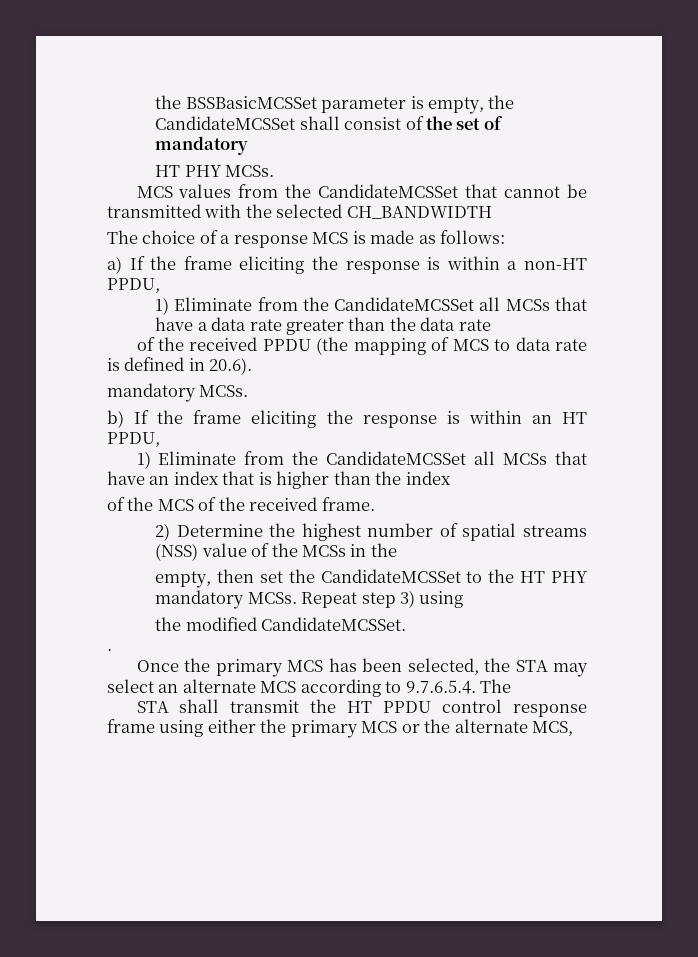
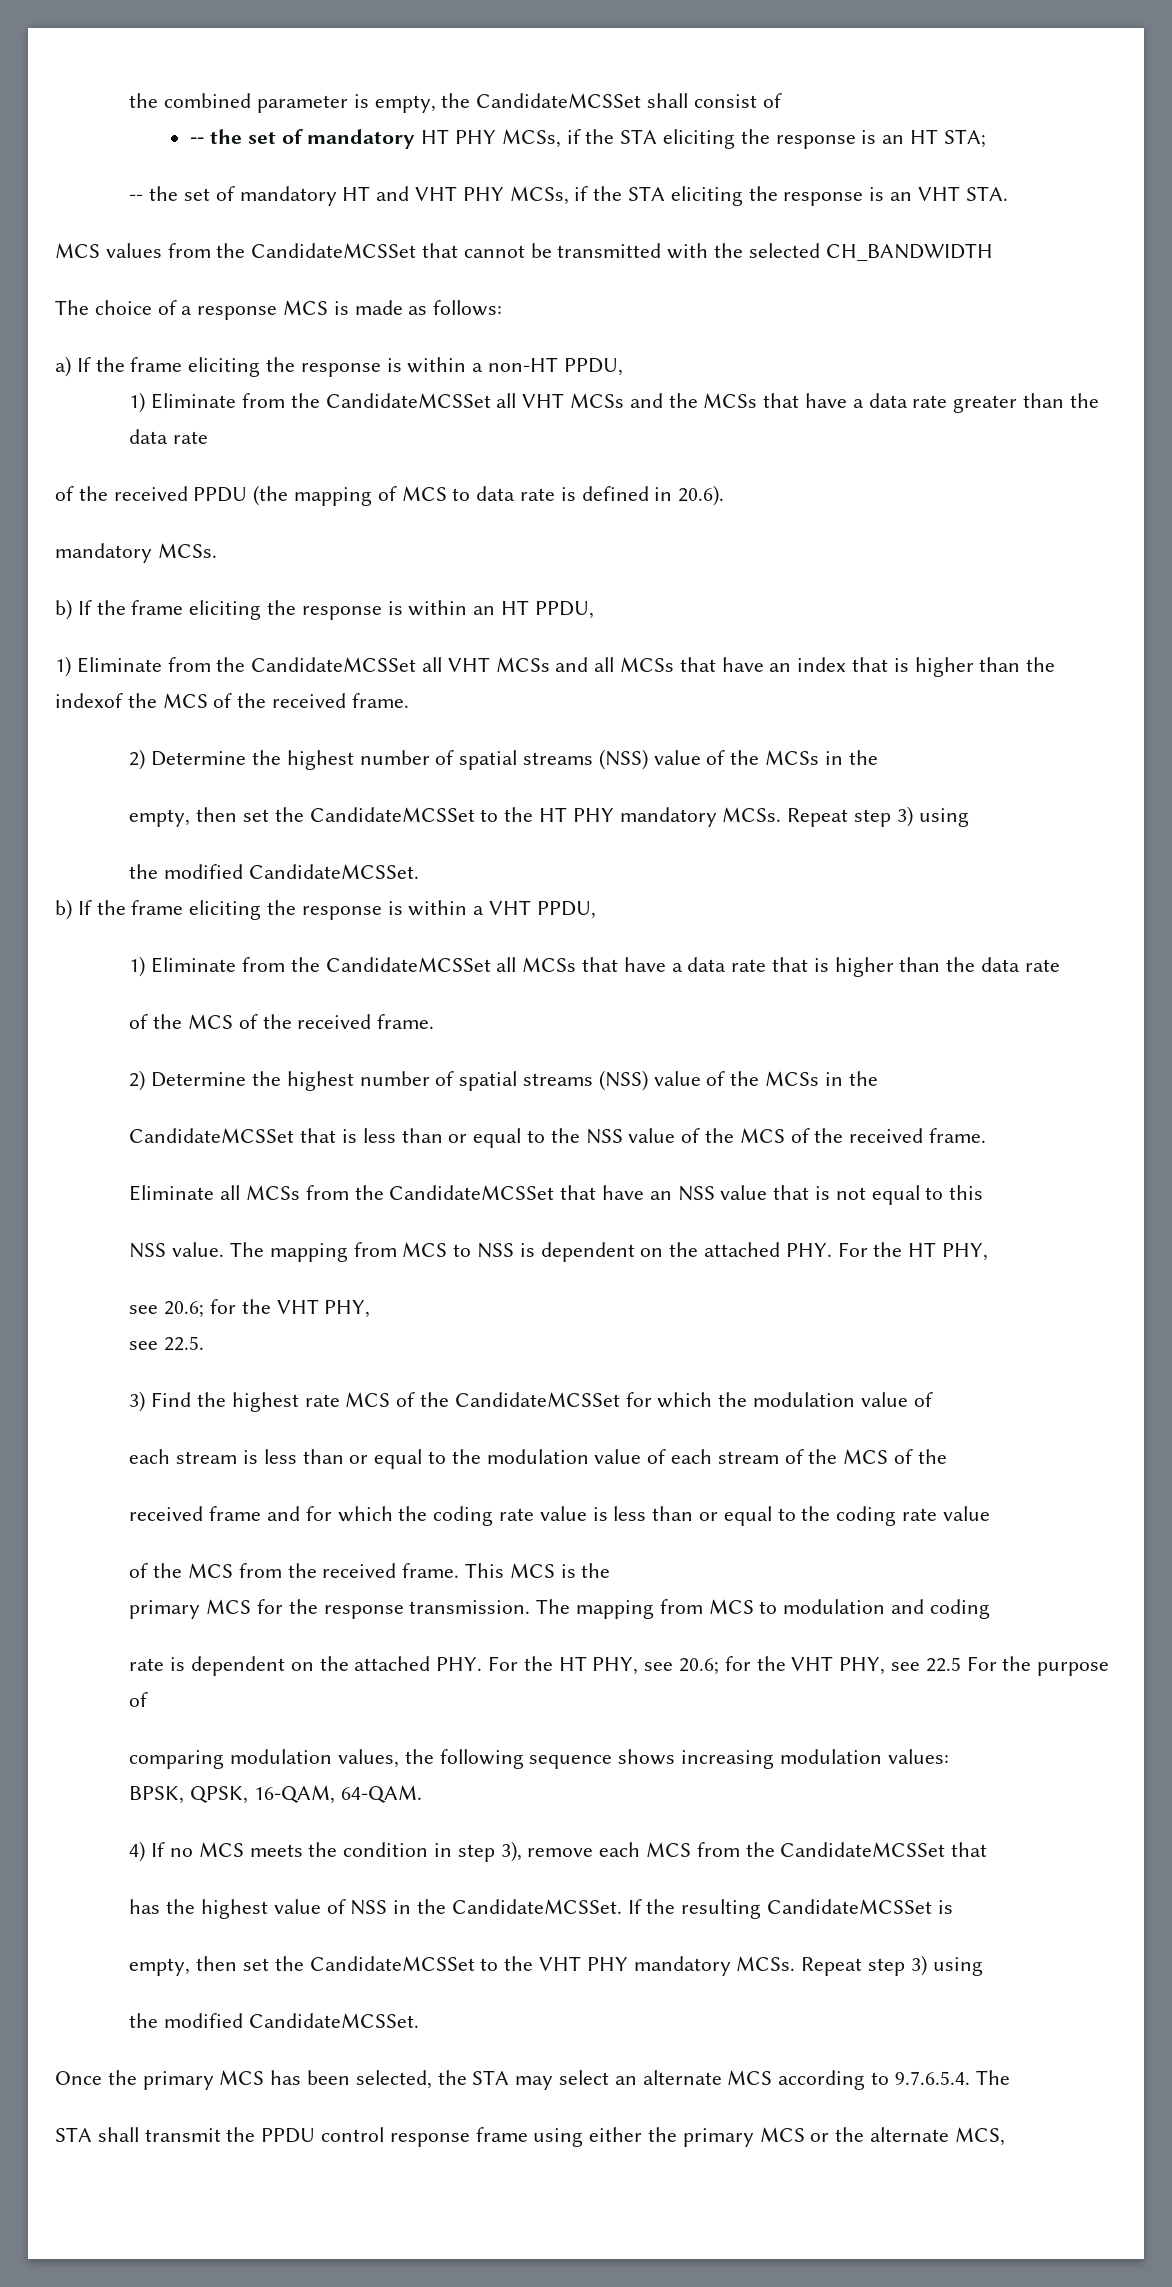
- the BSSBasicMCSSet parameter is empty, the CandidateMCSSet shall consist of the set of mandatory
- HT PHY MCSs.
+ the combined parameter is empty, the CandidateMCSSet shall consist of
+ -- the set of mandatory HT PHY MCSs, if the STA eliciting the response is an HT STA;
+ -- the set of mandatory HT and VHT PHY MCSs, if the STA eliciting the response is an VHT STA.
- 1) Eliminate from the CandidateMCSSet all MCSs that have a data rate greater than the data rate
+ 1) Eliminate from the CandidateMCSSet all VHT MCSs and the MCSs that have a data rate greater than the data rate
- 1) Eliminate from the CandidateMCSSet all MCSs that have an index that is higher than the index
- of the MCS of the received frame.
+ 1) Eliminate from the CandidateMCSSet all VHT MCSs and all MCSs that have an index that is higher than the indexof the MCS of the received frame.
- .
+ b) If the frame eliciting the response is within a VHT PPDU,
+ 1) Eliminate from the CandidateMCSSet all MCSs that have a data rate that is higher than the data rate
+ of the MCS of the received frame.
+ 2) Determine the highest number of spatial streams (NSS) value of the MCSs in the
+ CandidateMCSSet that is less than or equal to the NSS value of the MCS of the received frame.
+ Eliminate all MCSs from the CandidateMCSSet that have an NSS value that is not equal to this
+ NSS value. The mapping from MCS to NSS is dependent on the attached PHY. For the HT PHY,
+ see 20.6; for the VHT PHY,
+ see 22.5.
+ 3) Find the highest rate MCS of the CandidateMCSSet for which the modulation value of
+ each stream is less than or equal to the modulation value of each stream of the MCS of the
+ received frame and for which the coding rate value is less than or equal to the coding rate value
+ of the MCS from the received frame. This MCS is the
+ primary MCS for the response transmission. The mapping from MCS to modulation and coding
+ rate is dependent on the attached PHY. For the HT PHY, see 20.6; for the VHT PHY, see 22.5 For the purpose of
+ comparing modulation values, the following sequence shows increasing modulation values:
+ BPSK, QPSK, 16-QAM, 64-QAM.
+ 4) If no MCS meets the condition in step 3), remove each MCS from the CandidateMCSSet that
+ has the highest value of NSS in the CandidateMCSSet. If the resulting CandidateMCSSet is
+ empty, then set the CandidateMCSSet to the VHT PHY mandatory MCSs. Repeat step 3) using
+ the modified CandidateMCSSet.
- STA shall transmit the HT PPDU control response frame using either the primary MCS or the alternate MCS,
+ STA shall transmit the PPDU control response frame using either the primary MCS or the alternate MCS,

